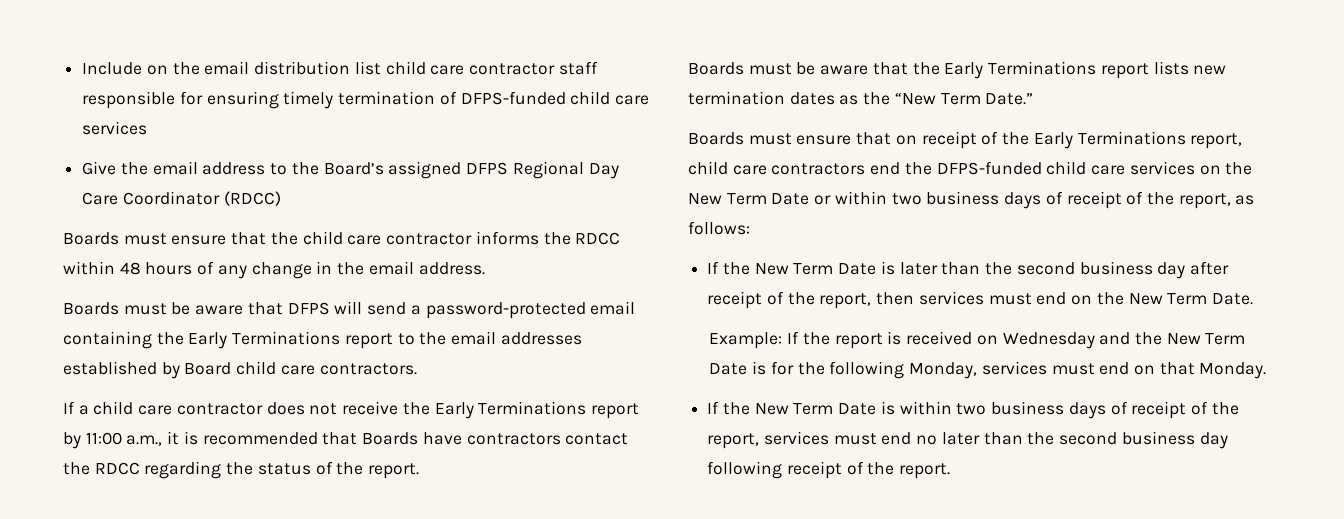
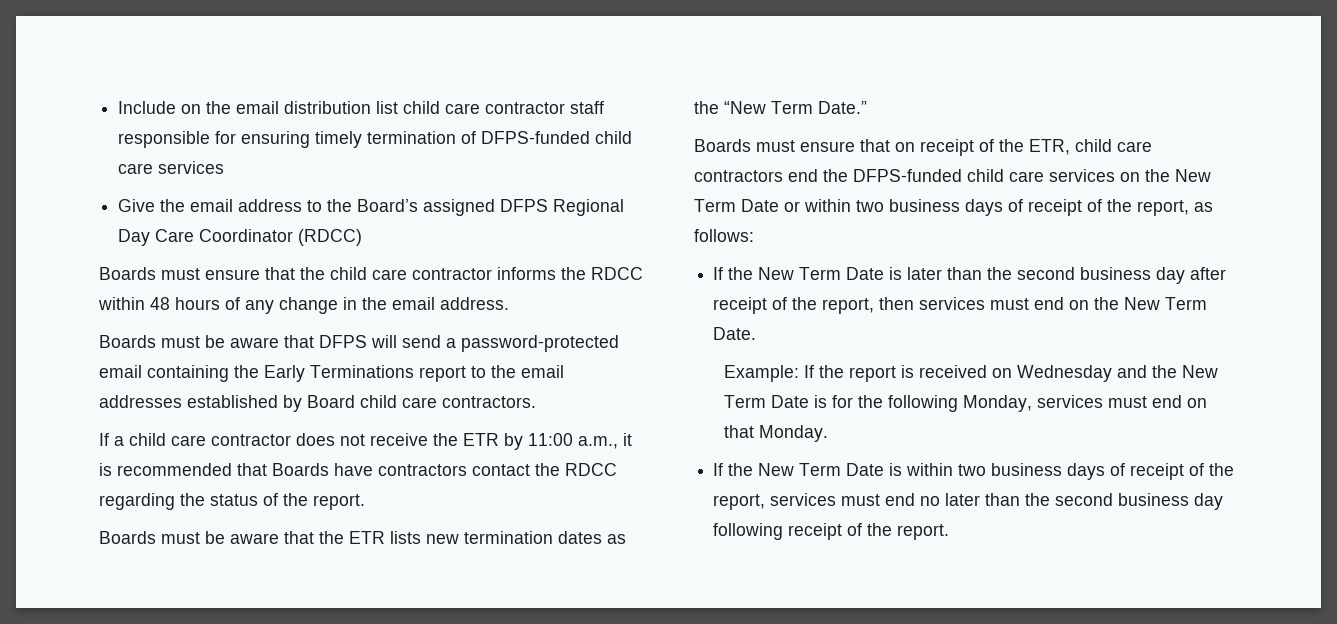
- If a child care contractor does not receive the Early Terminations report by 11:00 a.m., it is recommended that Boards have contractors contact the RDCC regarding the status of the report.
+ If a child care contractor does not receive the ETR by 11:00 a.m., it is recommended that Boards have contractors contact the RDCC regarding the status of the report.
- Boards must be aware that the Early Terminations report lists new termination dates as the “New Term Date.”
+ Boards must be aware that the ETR lists new termination dates as the “New Term Date.”
- Boards must ensure that on receipt of the Early Terminations report, child care contractors end the DFPS-funded child care services on the New Term Date or within two business days of receipt of the report, as follows:
+ Boards must ensure that on receipt of the ETR, child care contractors end the DFPS-funded child care services on the New Term Date or within two business days of receipt of the report, as follows:

